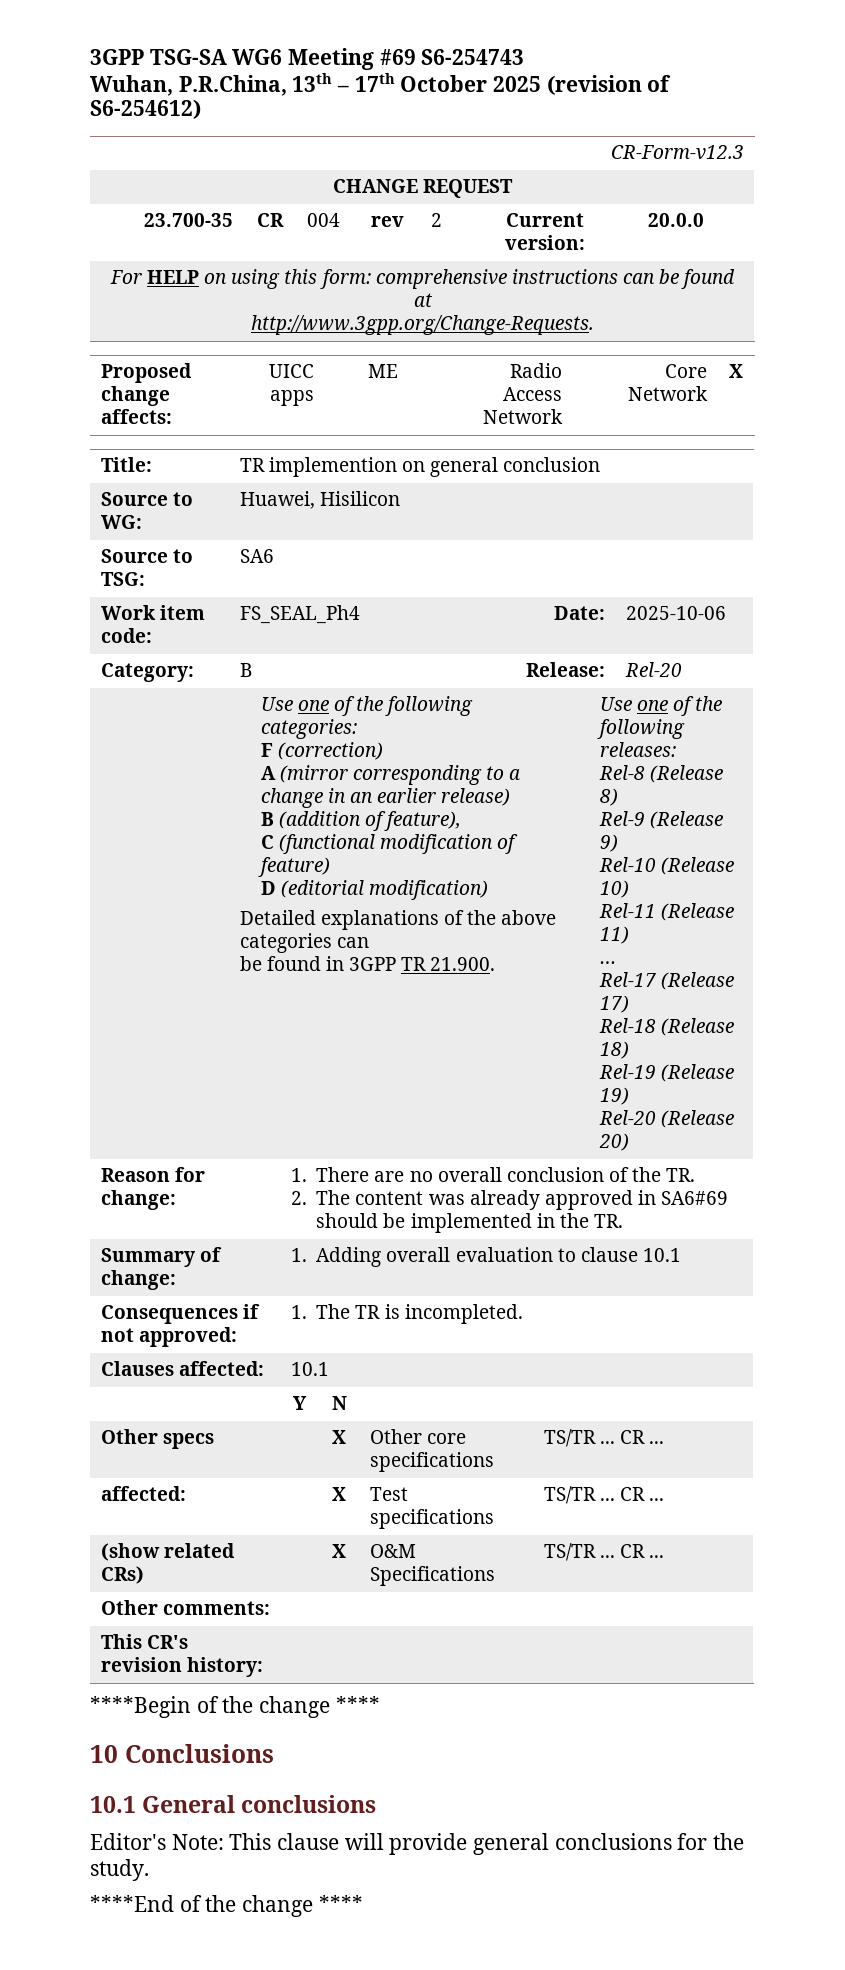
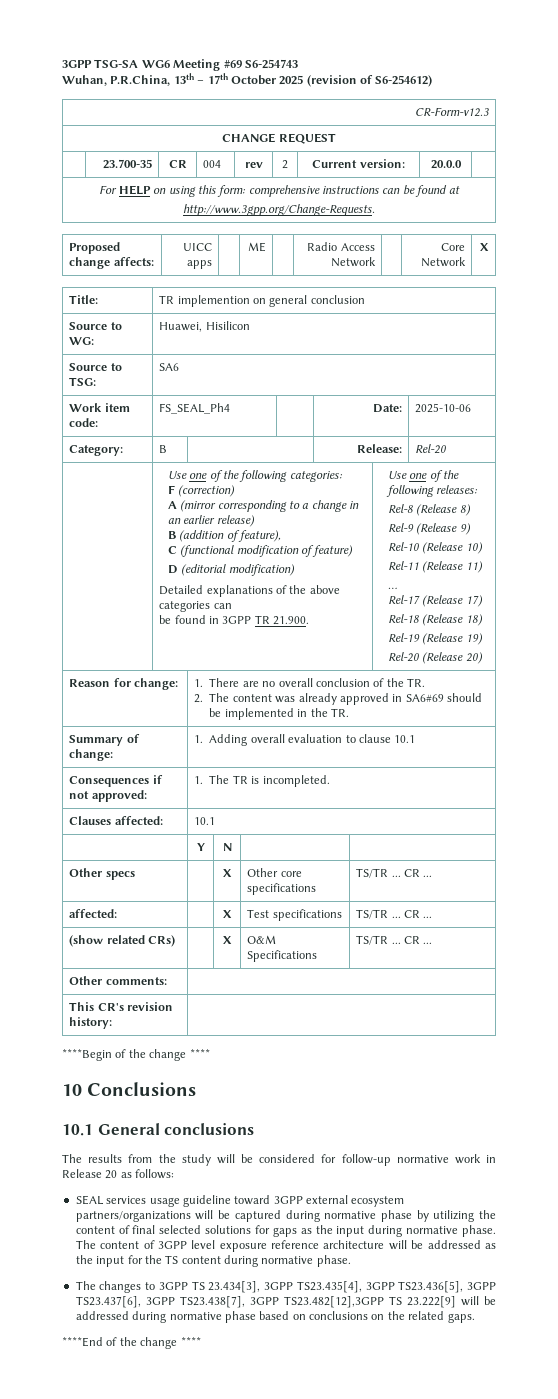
- Editor's Note: This clause will provide general conclusions for the study.
+ The results from the study will be considered for follow-up normative work in Release 20 as follows:
+ SEAL services usage guideline toward 3GPP external ecosystem partners/organizations will be captured during normative phase by utilizing the content of final selected solutions for gaps as the input during normative phase. The content of 3GPP level exposure reference architecture will be addressed as the input for the TS content during normative phase.
+ The changes to 3GPP TS 23.434[3], 3GPP TS23.435[4], 3GPP TS23.436[5], 3GPP TS23.437[6], 3GPP TS23.438[7], 3GPP TS23.482[12],3GPP TS 23.222[9] will be addressed during normative phase based on conclusions on the related gaps.

